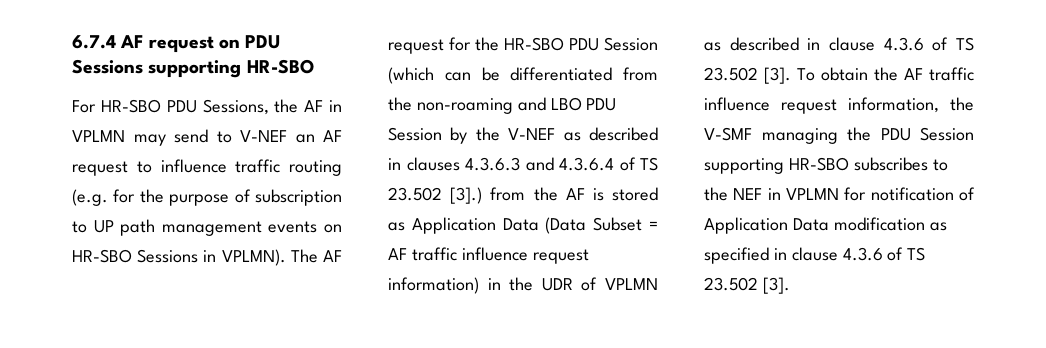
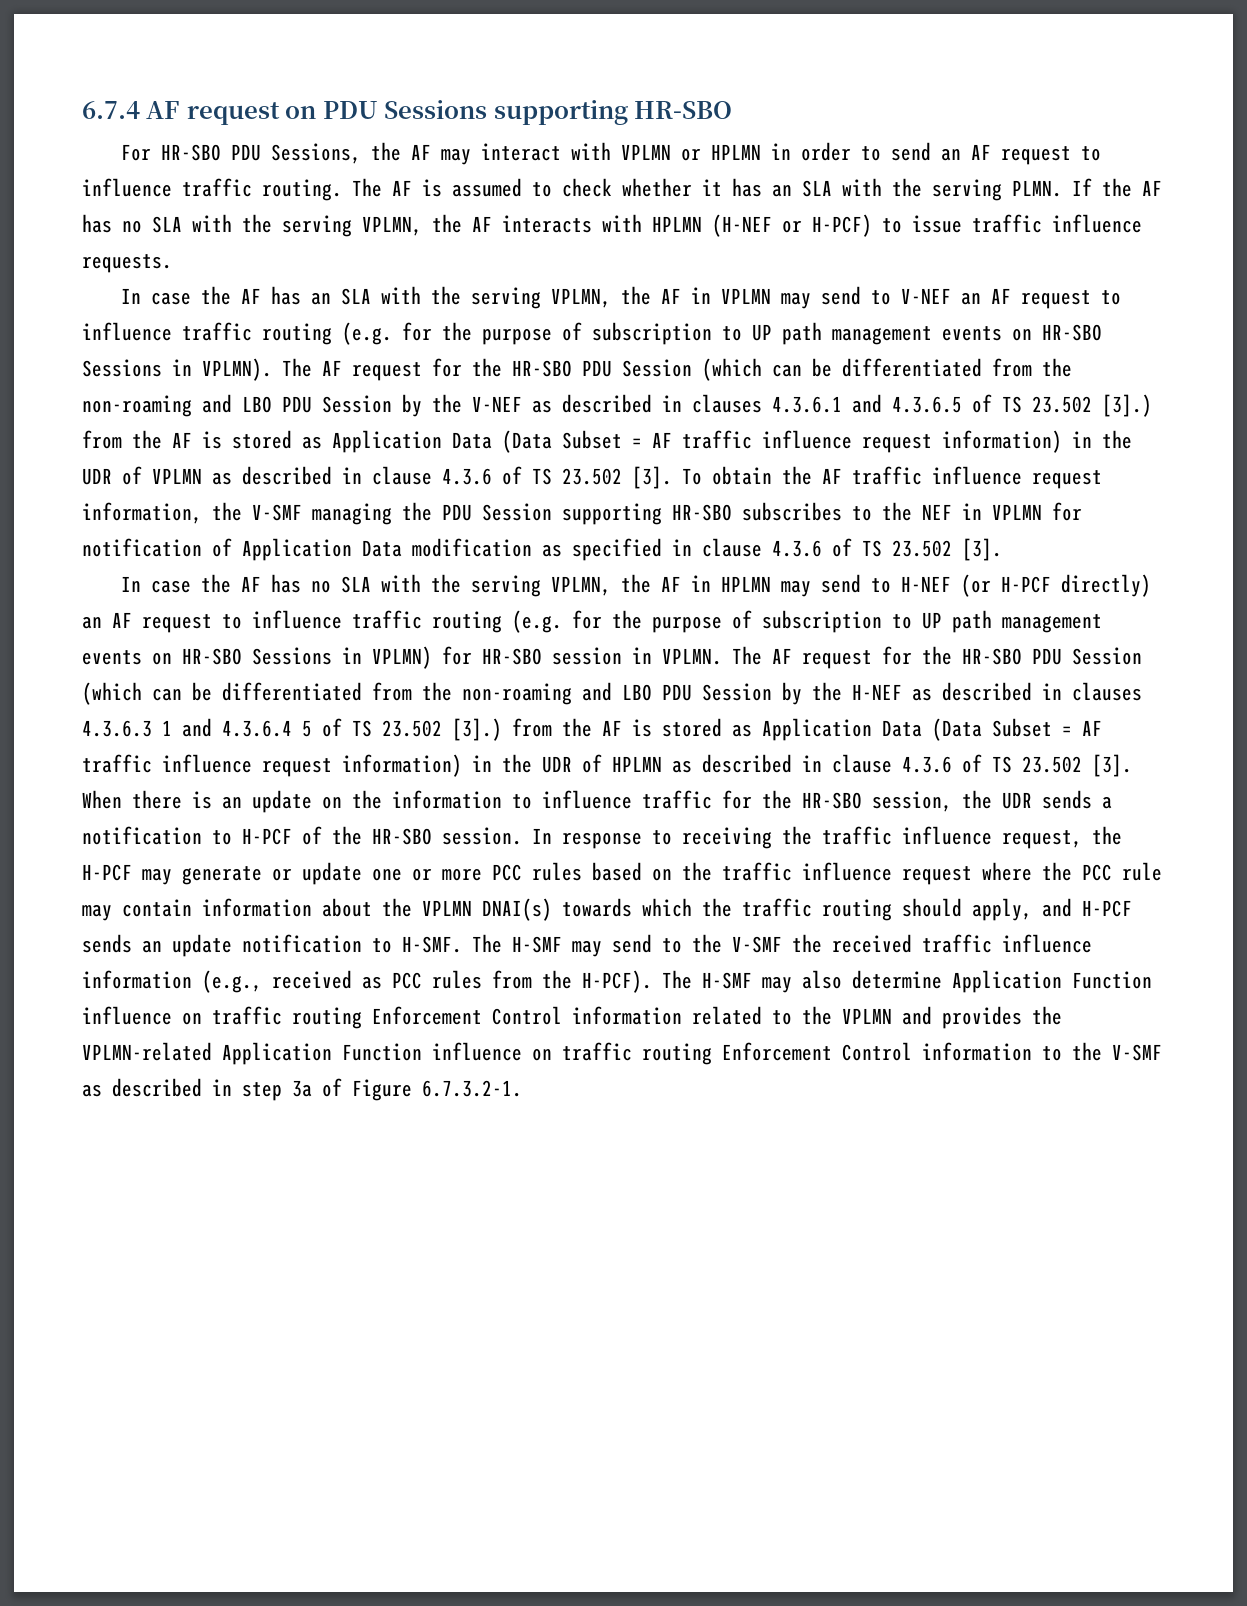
- For HR-SBO PDU Sessions, the AF in VPLMN may send to V-NEF an AF request to influence traffic routing (e.g. for the purpose of subscription to UP path management events on HR-SBO Sessions in VPLMN).
+ For HR-SBO PDU Sessions, the AF may interact with VPLMN or HPLMN in order to send an AF request to influence traffic routing. The AF is assumed to check whether it has an SLA with the serving PLMN. If the AF has no SLA with the serving VPLMN, the AF interacts with HPLMN (H-NEF or H-PCF) to issue traffic influence requests.
+ In case the AF has an SLA with the serving VPLMN, the AF in VPLMN may send to V-NEF an AF request to influence traffic routing (e.g. for the purpose of subscription to UP path management events on HR-SBO Sessions in VPLMN).
- The AF request for the HR-SBO PDU Session (which can be differentiated from the non-roaming and LBO PDU Session by the V-NEF as described in clauses 4.3.6.3 and 4.3.6.4 of TS 23.502 [3].) from the AF is stored as Application Data (Data Subset = AF traffic influence request information) in the UDR of VPLMN as described in clause 4.3.6 of TS 23.502 [3].
+ The AF request for the HR-SBO PDU Session (which can be differentiated from the non-roaming and LBO PDU Session by the V-NEF as described in clauses 4.3.6.1 and 4.3.6.5 of TS 23.502 [3].) from the AF is stored as Application Data (Data Subset = AF traffic influence request information) in the UDR of VPLMN as described in clause 4.3.6 of TS 23.502 [3].
+ In case the AF has no SLA with the serving VPLMN, the AF in HPLMN may send to H-NEF (or H-PCF directly) an AF request to influence traffic routing (e.g. for the purpose of subscription to UP path management events on HR-SBO Sessions in VPLMN) for HR-SBO session in VPLMN. The AF request for the HR-SBO PDU Session (which can be differentiated from the non-roaming and LBO PDU Session by the H-NEF as described in clauses 4.3.6.3 1 and 4.3.6.4 5 of TS 23.502 [3].) from the AF is stored as Application Data (Data Subset = AF traffic influence request information) in the UDR of HPLMN as described in clause 4.3.6 of TS 23.502 [3]. When there is an update on the information to influence traffic for the HR-SBO session, the UDR sends a notification to H-PCF of the HR-SBO session. In response to receiving the traffic influence request, the H-PCF may generate or update one or more PCC rules based on the traffic influence request where the PCC rule may contain information about the VPLMN DNAI(s) towards which the traffic routing should apply, and H-PCF sends an update notification to H-SMF. The H-SMF may send to the V-SMF the received traffic influence information (e.g., received as PCC rules from the H-PCF). The H-SMF may also determine Application Function influence on traffic routing Enforcement Control information related to the VPLMN and provides the VPLMN-related Application Function influence on traffic routing Enforcement Control information to the V-SMF as described in step 3a of Figure 6.7.3.2-1.

